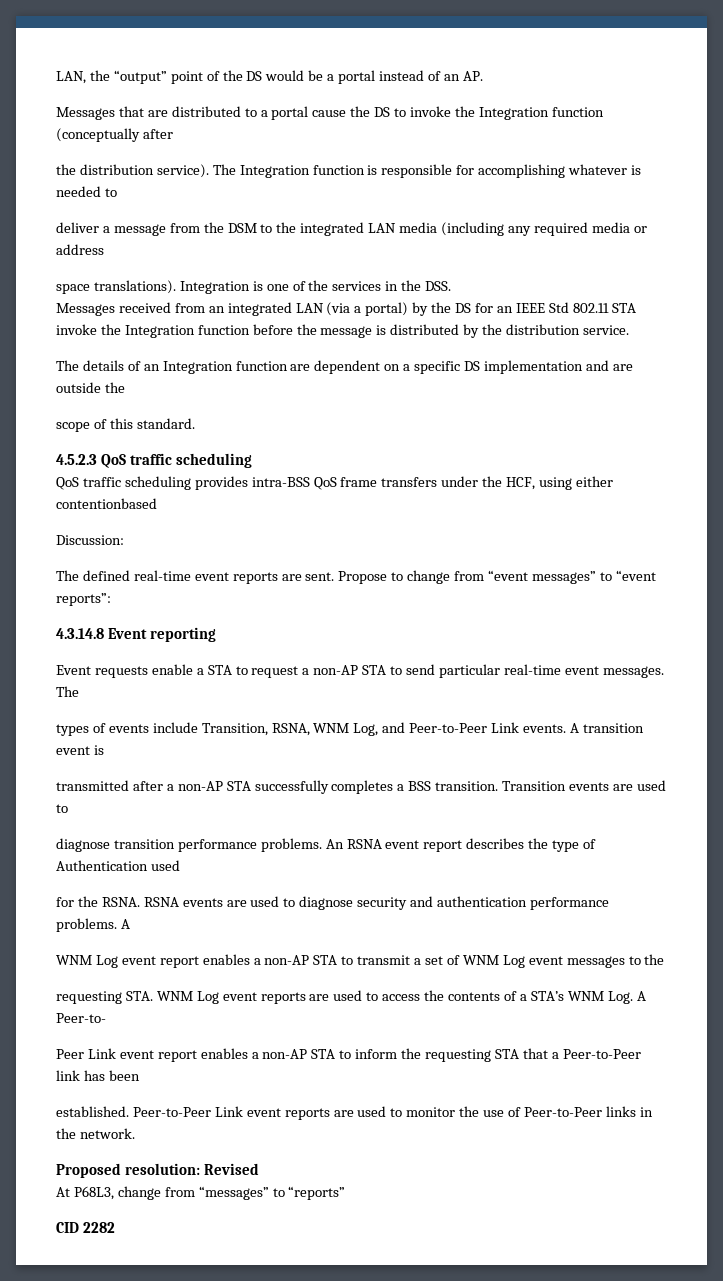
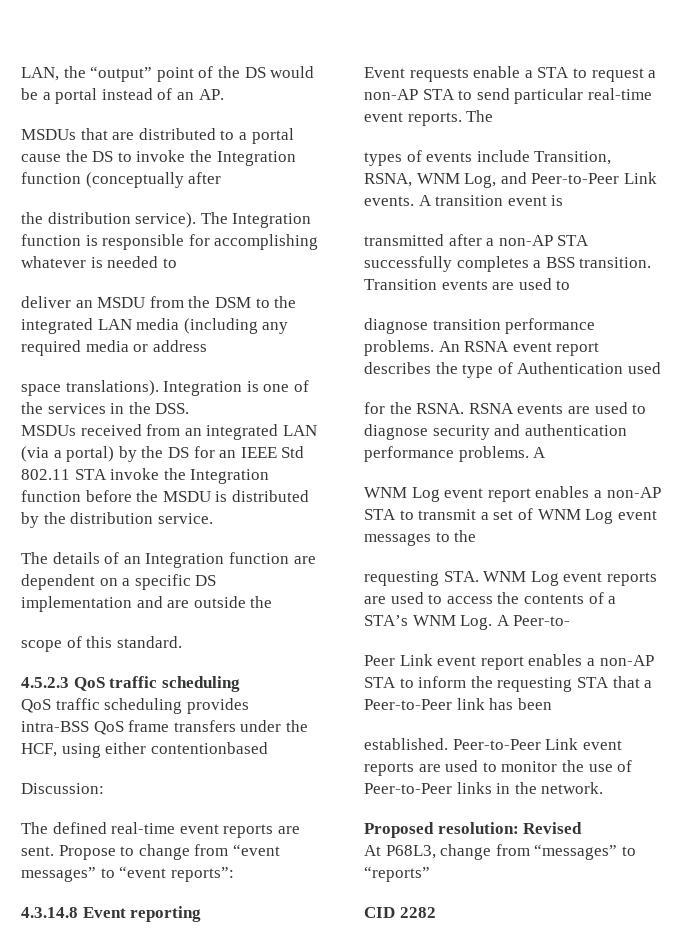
- Messages that are distributed to a portal cause the DS to invoke the Integration function (conceptually after
+ MSDUs that are distributed to a portal cause the DS to invoke the Integration function (conceptually after
- deliver a message from the DSM to the integrated LAN media (including any required media or address
+ deliver an MSDU from the DSM to the integrated LAN media (including any required media or address
- Messages received from an integrated LAN (via a portal) by the DS for an IEEE Std 802.11 STA invoke the Integration function before the message is distributed by the distribution service.
+ MSDUs received from an integrated LAN (via a portal) by the DS for an IEEE Std 802.11 STA invoke the Integration function before the MSDU is distributed by the distribution service.
- Event requests enable a STA to request a non-AP STA to send particular real-time event messages.
+ Event requests enable a STA to request a non-AP STA to send particular real-time event reports.

